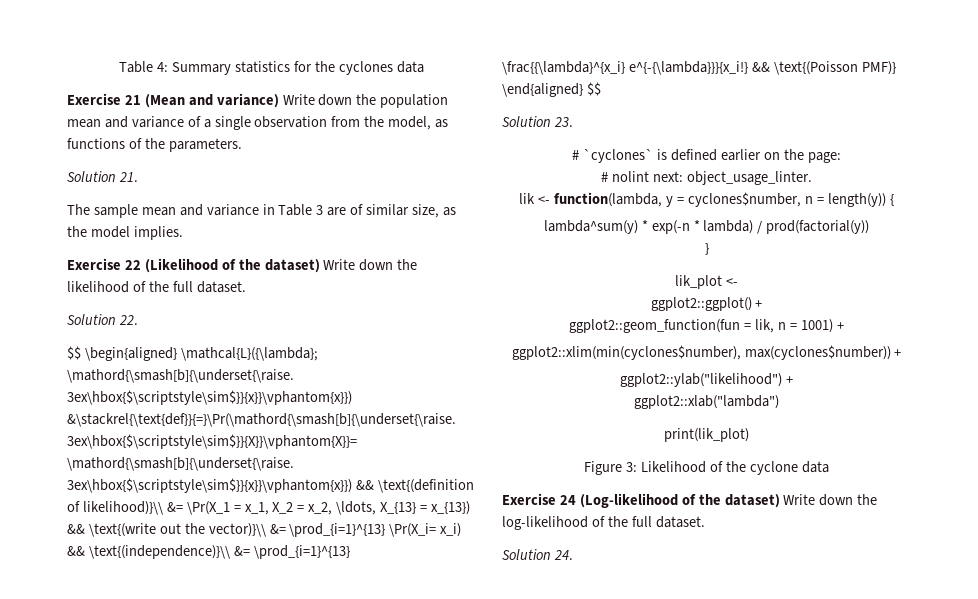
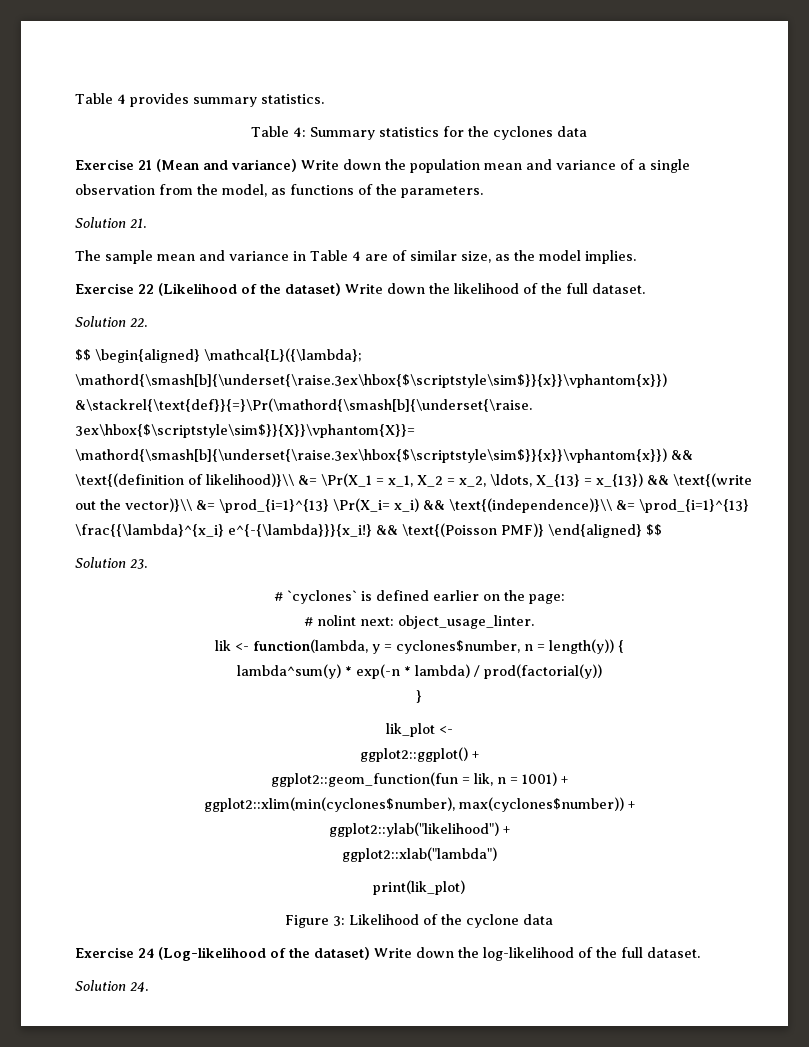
+ Table 4 provides summary statistics.
- The sample mean and variance in Table 3 are of similar size, as the model implies.
+ The sample mean and variance in Table 4 are of similar size, as the model implies.

